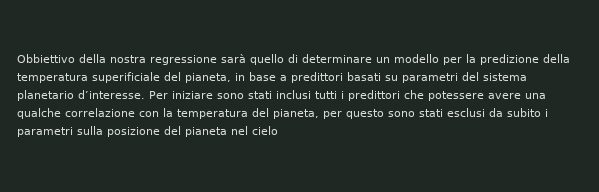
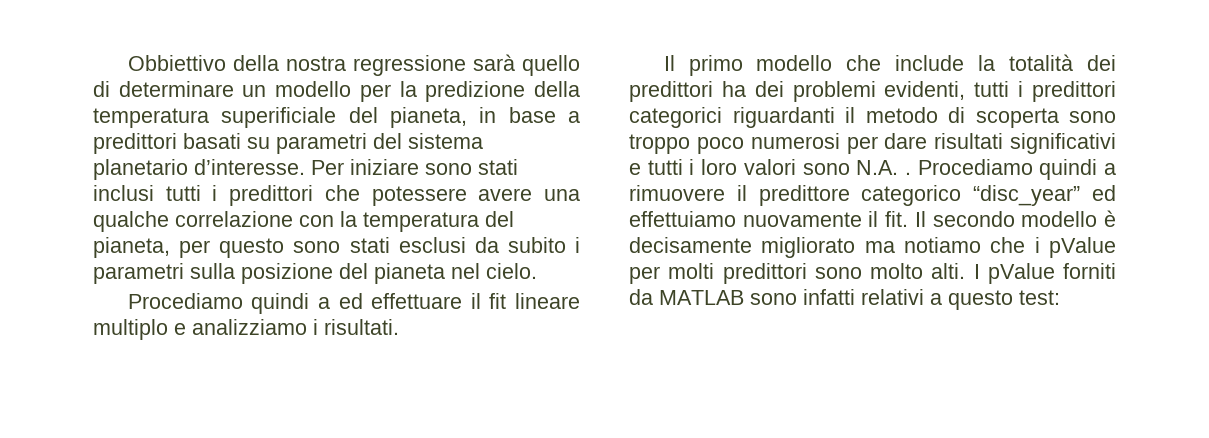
- Per iniziare sono stati inclusi tutti i predittori che potessere avere una qualche correlazione con la temperatura del pianeta, per questo sono stati esclusi da subito i parametri sulla posizione del pianeta nel cielo
+ Per iniziare sono stati inclusi tutti i predittori che potessere avere una qualche correlazione con la temperatura del pianeta, per questo sono stati esclusi da subito i parametri sulla posizione del pianeta nel cielo.
+ Procediamo quindi a ed effettuare il fit lineare multiplo e analizziamo i risultati.
+ Il primo modello che include la totalità dei predittori ha dei problemi evidenti, tutti i predittori categorici riguardanti il metodo di scoperta sono troppo poco numerosi per dare risultati significativi e tutti i loro valori sono N.A. . Procediamo quindi a rimuovere il predittore categorico “disc_year” ed effettuiamo nuovamente il fit. Il secondo modello è decisamente migliorato ma notiamo che i pValue per molti predittori sono molto alti. I pValue forniti da MATLAB sono infatti relativi a questo test:

